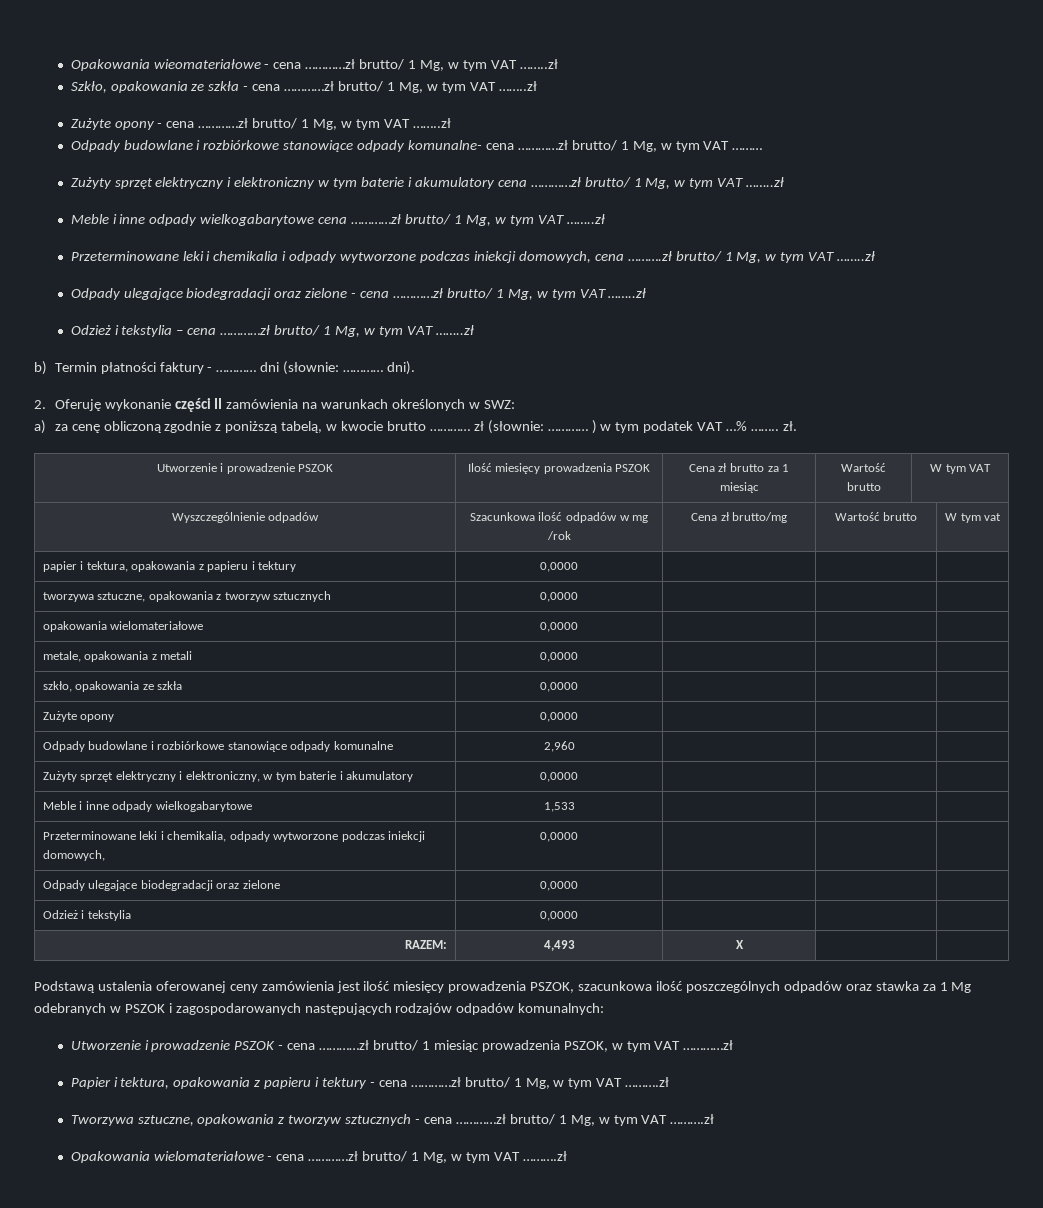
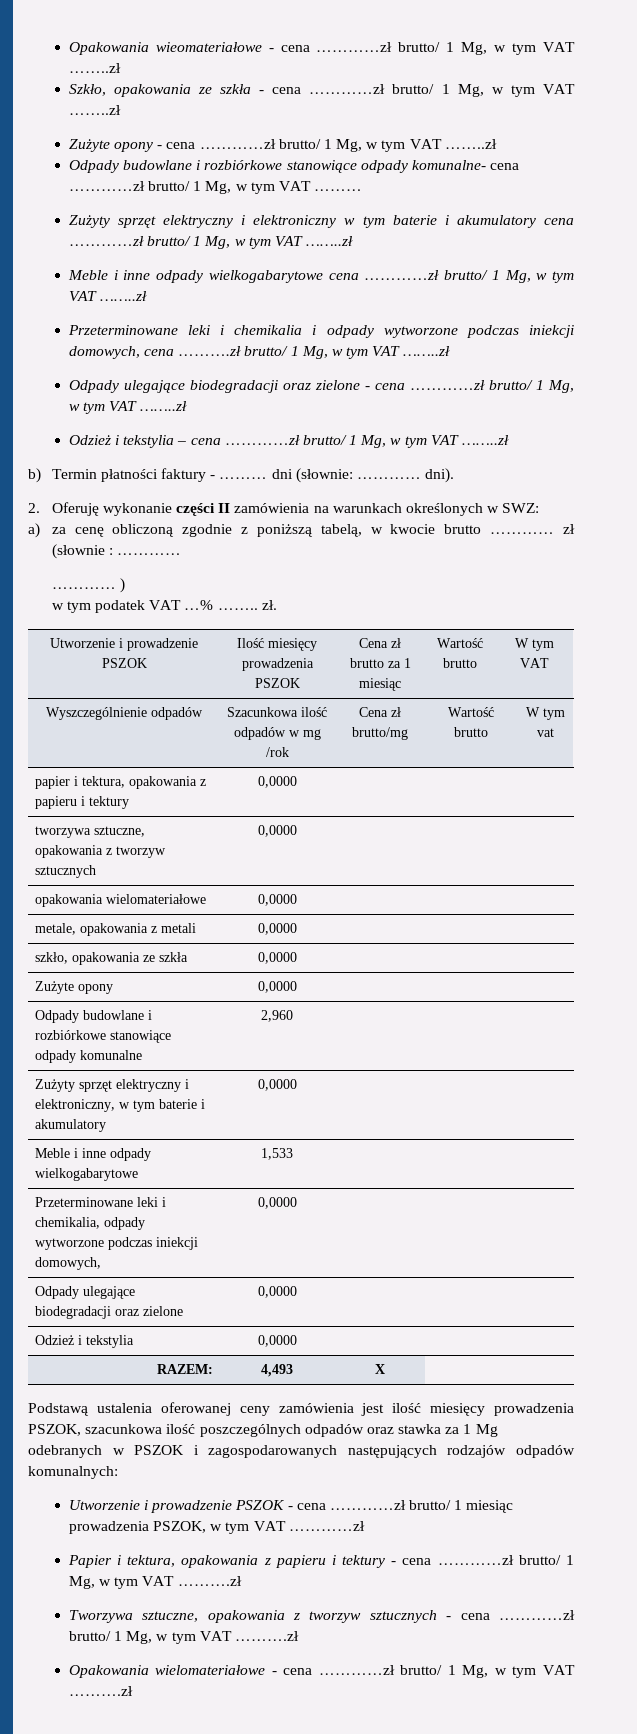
- b) Termin płatności faktury - ………… dni (słownie: ………… dni).
+ b) Termin płatności faktury - ……… dni (słownie: ………… dni).
- a) za cenę obliczoną zgodnie z poniższą tabelą, w kwocie brutto ………… zł (słownie: ………… ) w tym podatek VAT …% …….. zł.
+ a) za cenę obliczoną zgodnie z poniższą tabelą, w kwocie brutto ………… zł (słownie : …………
+ ………… )
+ w tym podatek VAT …% …….. zł.

